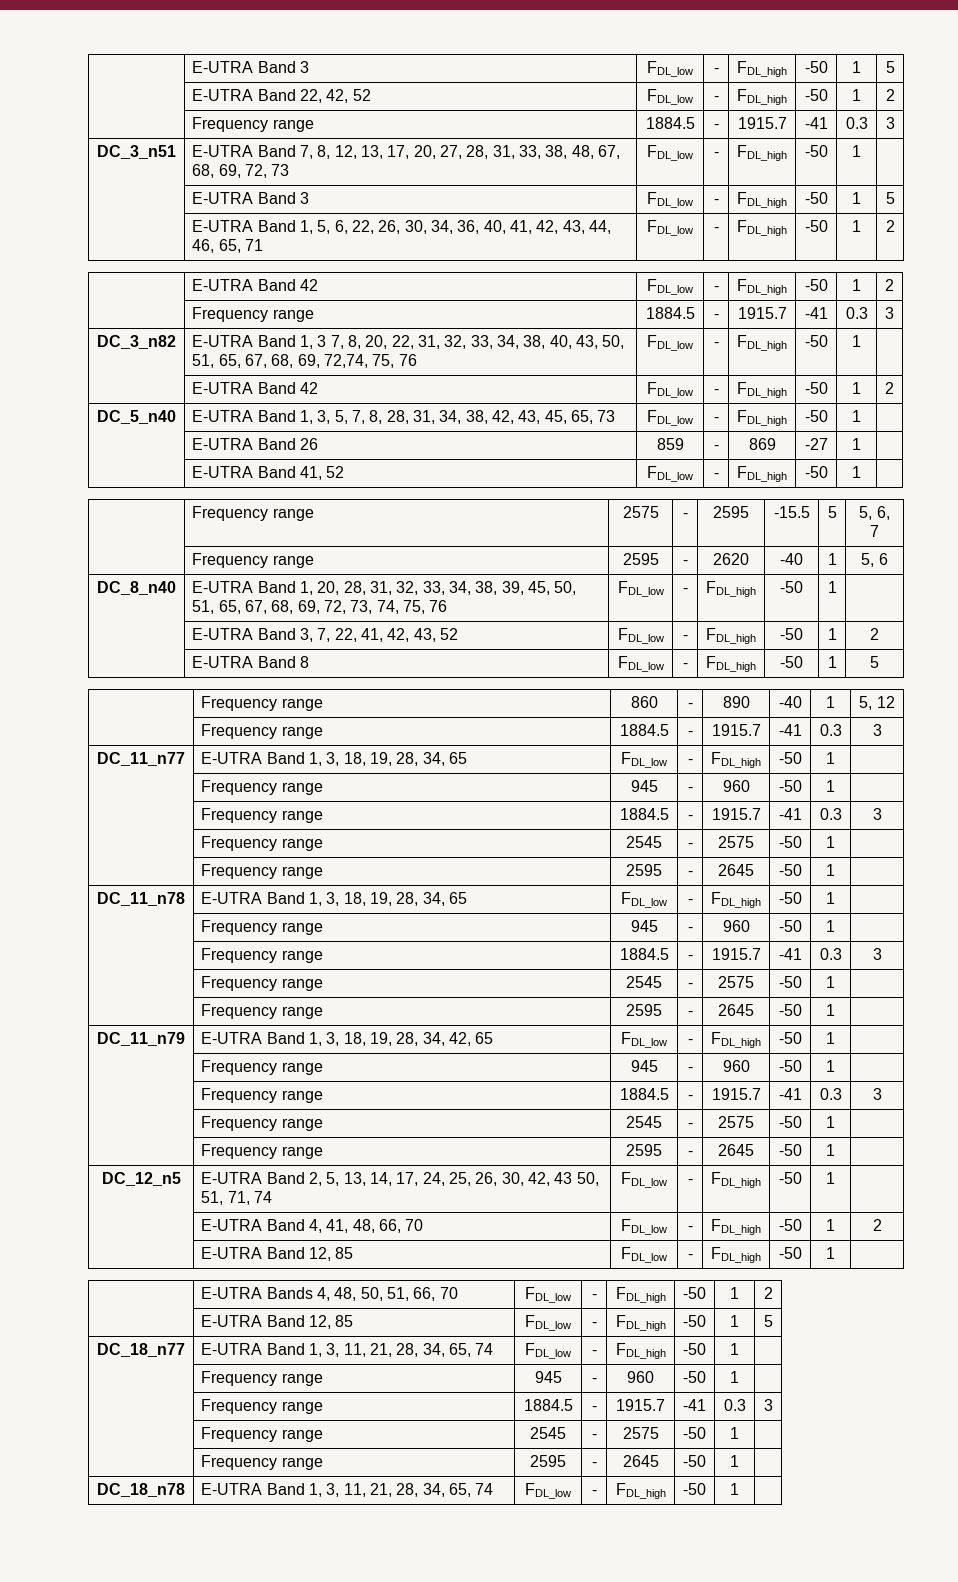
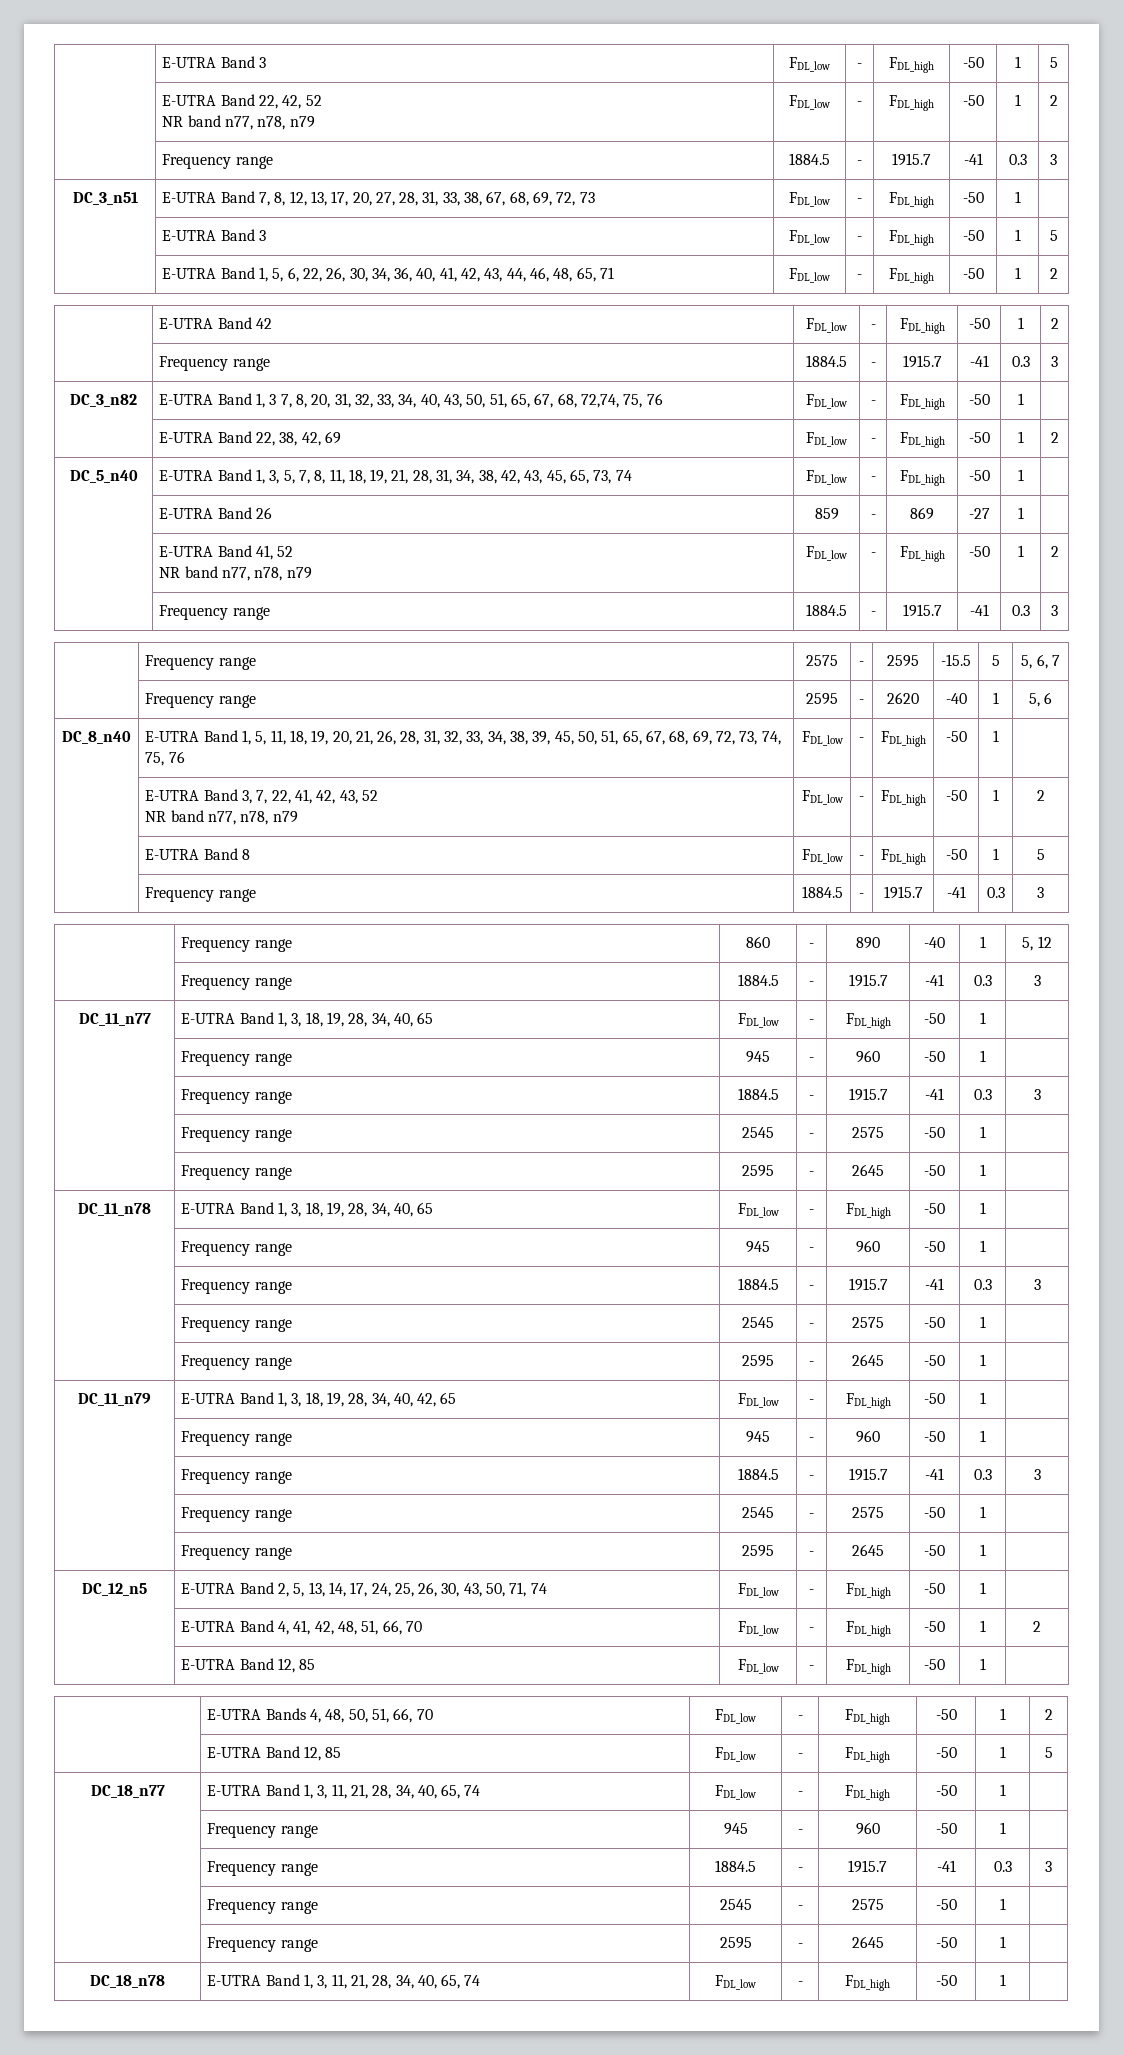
- | E-UTRA Band 22, 42, 52 | FDL_low | - | FDL_high | -50 | 1 | 2
+ | E-UTRA Band 22, 42, 52
+ NR band n77, n78, n79 | FDL_low | - | FDL_high | -50 | 1 | 2
- DC_3_n51 | E-UTRA Band 7, 8, 12, 13, 17, 20, 27, 28, 31, 33, 38, 48, 67, 68, 69, 72, 73 | FDL_low | - | FDL_high | -50 | 1 |
+ DC_3_n51 | E-UTRA Band 7, 8, 12, 13, 17, 20, 27, 28, 31, 33, 38, 67, 68, 69, 72, 73 | FDL_low | - | FDL_high | -50 | 1 |
- | E-UTRA Band 1, 5, 6, 22, 26, 30, 34, 36, 40, 41, 42, 43, 44, 46, 65, 71 | FDL_low | - | FDL_high | -50 | 1 | 2
+ | E-UTRA Band 1, 5, 6, 22, 26, 30, 34, 36, 40, 41, 42, 43, 44, 46, 48, 65, 71 | FDL_low | - | FDL_high | -50 | 1 | 2
- DC_3_n82 | E-UTRA Band 1, 3 7, 8, 20, 22, 31, 32, 33, 34, 38, 40, 43, 50, 51, 65, 67, 68, 69, 72,74, 75, 76 | FDL_low | - | FDL_high | -50 | 1 |
- | E-UTRA Band 42 | FDL_low | - | FDL_high | -50 | 1 | 2
+ DC_3_n82 | E-UTRA Band 1, 3 7, 8, 20, 31, 32, 33, 34, 40, 43, 50, 51, 65, 67, 68, 72,74, 75, 76 | FDL_low | - | FDL_high | -50 | 1 |
+ | E-UTRA Band 22, 38, 42, 69 | FDL_low | - | FDL_high | -50 | 1 | 2
- DC_5_n40 | E-UTRA Band 1, 3, 5, 7, 8, 28, 31, 34, 38, 42, 43, 45, 65, 73 | FDL_low | - | FDL_high | -50 | 1 |
+ DC_5_n40 | E-UTRA Band 1, 3, 5, 7, 8, 11, 18, 19, 21, 28, 31, 34, 38, 42, 43, 45, 65, 73, 74 | FDL_low | - | FDL_high | -50 | 1 |
- | E-UTRA Band 41, 52 | FDL_low | - | FDL_high | -50 | 1 |
+ | E-UTRA Band 41, 52
+ NR band n77, n78, n79 | FDL_low | - | FDL_high | -50 | 1 | 2
+ | Frequency range | 1884.5 | - | 1915.7 | -41 | 0.3 | 3
- DC_8_n40 | E-UTRA Band 1, 20, 28, 31, 32, 33, 34, 38, 39, 45, 50, 51, 65, 67, 68, 69, 72, 73, 74, 75, 76 | FDL_low | - | FDL_high | -50 | 1 |
+ DC_8_n40 | E-UTRA Band 1, 5, 11, 18, 19, 20, 21, 26, 28, 31, 32, 33, 34, 38, 39, 45, 50, 51, 65, 67, 68, 69, 72, 73, 74, 75, 76 | FDL_low | - | FDL_high | -50 | 1 |
- | E-UTRA Band 3, 7, 22, 41, 42, 43, 52 | FDL_low | - | FDL_high | -50 | 1 | 2
+ | E-UTRA Band 3, 7, 22, 41, 42, 43, 52
+ NR band n77, n78, n79 | FDL_low | - | FDL_high | -50 | 1 | 2
  | E-UTRA Band 8 | FDL_low | - | FDL_high | -50 | 1 | 5
+ | Frequency range | 1884.5 | - | 1915.7 | -41 | 0.3 | 3
- DC_11_n77 | E-UTRA Band 1, 3, 18, 19, 28, 34, 65 | FDL_low | - | FDL_high | -50 | 1 |
+ DC_11_n77 | E-UTRA Band 1, 3, 18, 19, 28, 34, 40, 65 | FDL_low | - | FDL_high | -50 | 1 |
- DC_11_n78 | E-UTRA Band 1, 3, 18, 19, 28, 34, 65 | FDL_low | - | FDL_high | -50 | 1 |
+ DC_11_n78 | E-UTRA Band 1, 3, 18, 19, 28, 34, 40, 65 | FDL_low | - | FDL_high | -50 | 1 |
- DC_11_n79 | E-UTRA Band 1, 3, 18, 19, 28, 34, 42, 65 | FDL_low | - | FDL_high | -50 | 1 |
+ DC_11_n79 | E-UTRA Band 1, 3, 18, 19, 28, 34, 40, 42, 65 | FDL_low | - | FDL_high | -50 | 1 |
- DC_12_n5 | E-UTRA Band 2, 5, 13, 14, 17, 24, 25, 26, 30, 42, 43 50, 51, 71, 74 | FDL_low | - | FDL_high | -50 | 1 |
+ DC_12_n5 | E-UTRA Band 2, 5, 13, 14, 17, 24, 25, 26, 30, 43, 50, 71, 74 | FDL_low | - | FDL_high | -50 | 1 |
- | E-UTRA Band 4, 41, 48, 66, 70 | FDL_low | - | FDL_high | -50 | 1 | 2
+ | E-UTRA Band 4, 41, 42, 48, 51, 66, 70 | FDL_low | - | FDL_high | -50 | 1 | 2
- DC_18_n77 | E-UTRA Band 1, 3, 11, 21, 28, 34, 65, 74 | FDL_low | - | FDL_high | -50 | 1 |
+ DC_18_n77 | E-UTRA Band 1, 3, 11, 21, 28, 34, 40, 65, 74 | FDL_low | - | FDL_high | -50 | 1 |
- DC_18_n78 | E-UTRA Band 1, 3, 11, 21, 28, 34, 65, 74 | FDL_low | - | FDL_high | -50 | 1 |
+ DC_18_n78 | E-UTRA Band 1, 3, 11, 21, 28, 34, 40, 65, 74 | FDL_low | - | FDL_high | -50 | 1 |

